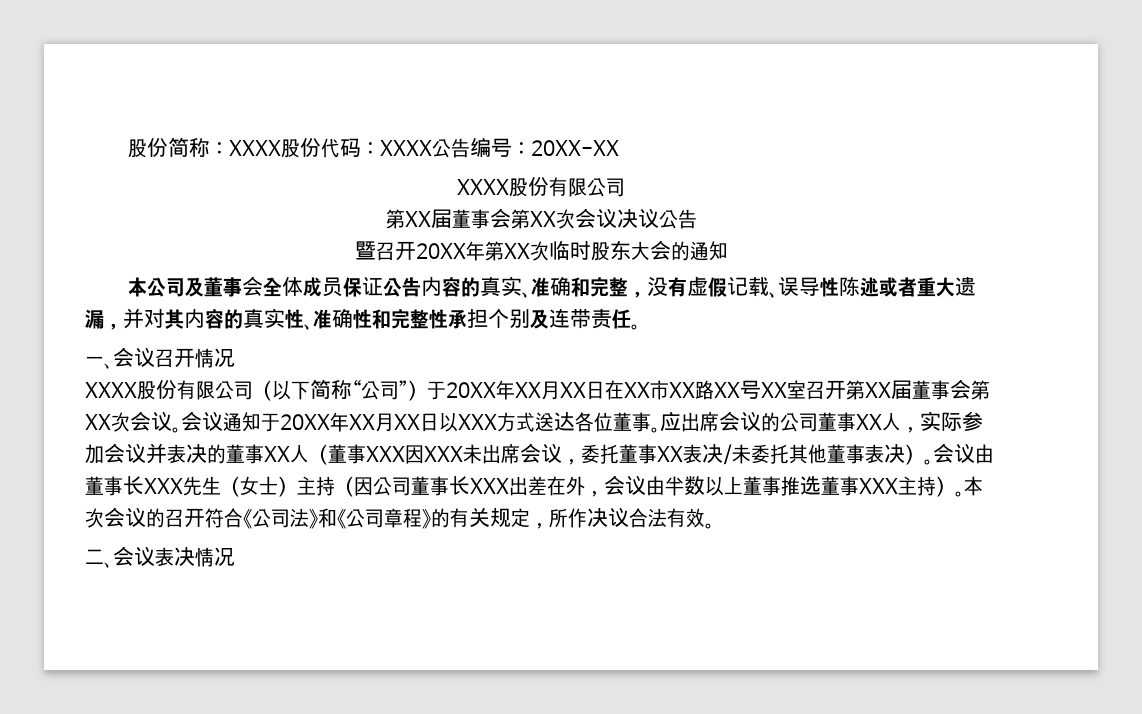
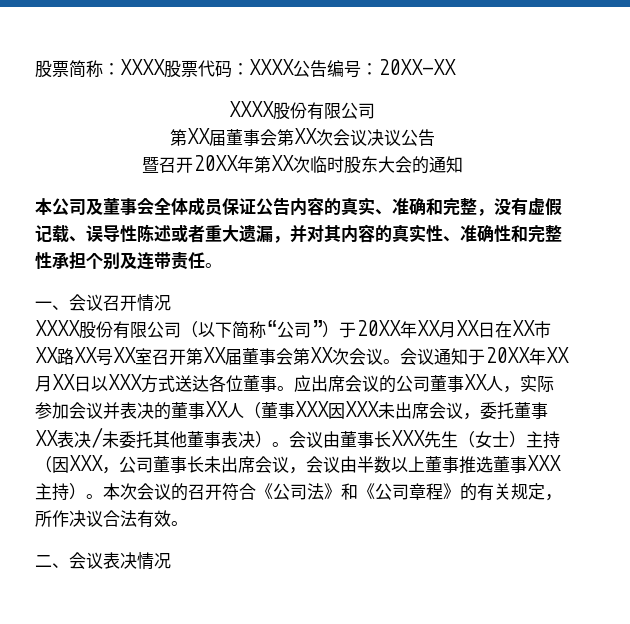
- 股份简称：XXXX股份代码：XXXX公告编号：20XX-XX
+ 股票简称：XXXX股票代码：XXXX公告编号：20XX-XX
- 会议由董事长XXX先生（女士）主持（因公司董事长XXX出差在外，会议由半数以上董事推选董事XXX主持）。
+ 会议由董事长XXX先生（女士）主持（因XXX，公司董事长未出席会议，会议由半数以上董事推选董事XXX主持）。

